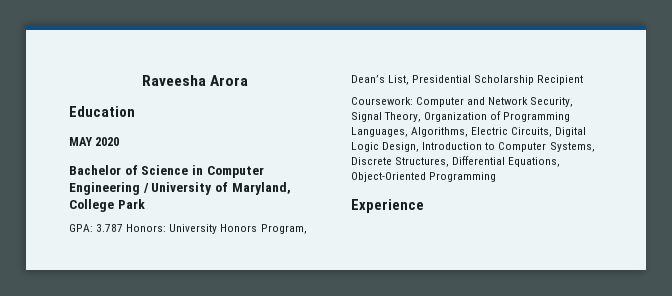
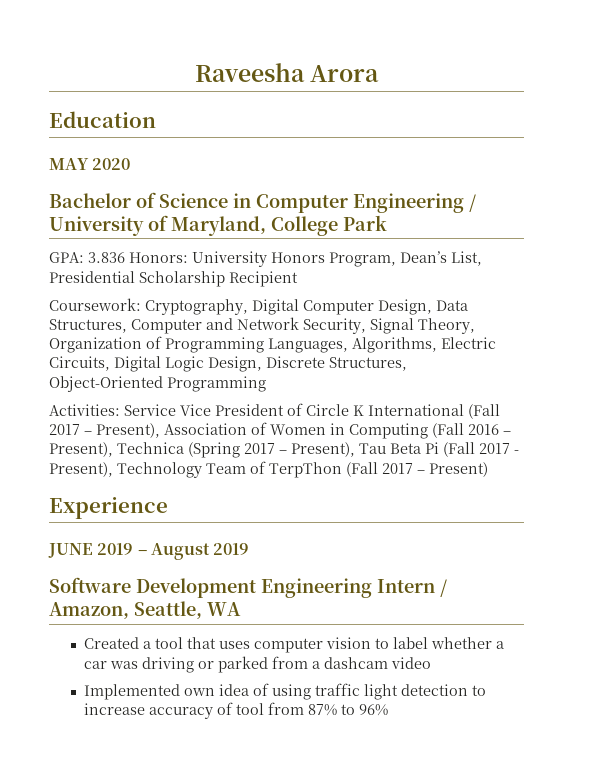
- GPA: 3.787 Honors: University Honors Program, Dean’s List, Presidential Scholarship Recipient
+ GPA: 3.836 Honors: University Honors Program, Dean’s List, Presidential Scholarship Recipient
- Coursework: Computer and Network Security, Signal Theory, Organization of Programming Languages, Algorithms, Electric Circuits, Digital Logic Design, Introduction to Computer Systems, Discrete Structures, Differential Equations, Object-Oriented Programming
+ Coursework: Cryptography, Digital Computer Design, Data Structures, Computer and Network Security, Signal Theory, Organization of Programming Languages, Algorithms, Electric Circuits, Digital Logic Design, Discrete Structures, Object-Oriented Programming
+ Activities: Service Vice President of Circle K International (Fall 2017 – Present), Association of Women in Computing (Fall 2016 – Present), Technica (Spring 2017 – Present), Tau Beta Pi (Fall 2017 - Present), Technology Team of TerpThon (Fall 2017 – Present)
  Experience
+ JUNE 2019 – August 2019
+ Software Development Engineering Intern / Amazon, Seattle, WA
+ Created a tool that uses computer vision to label whether a car was driving or parked from a dashcam video
+ Implemented own idea of using traffic light detection to increase accuracy of tool from 87% to 96%

